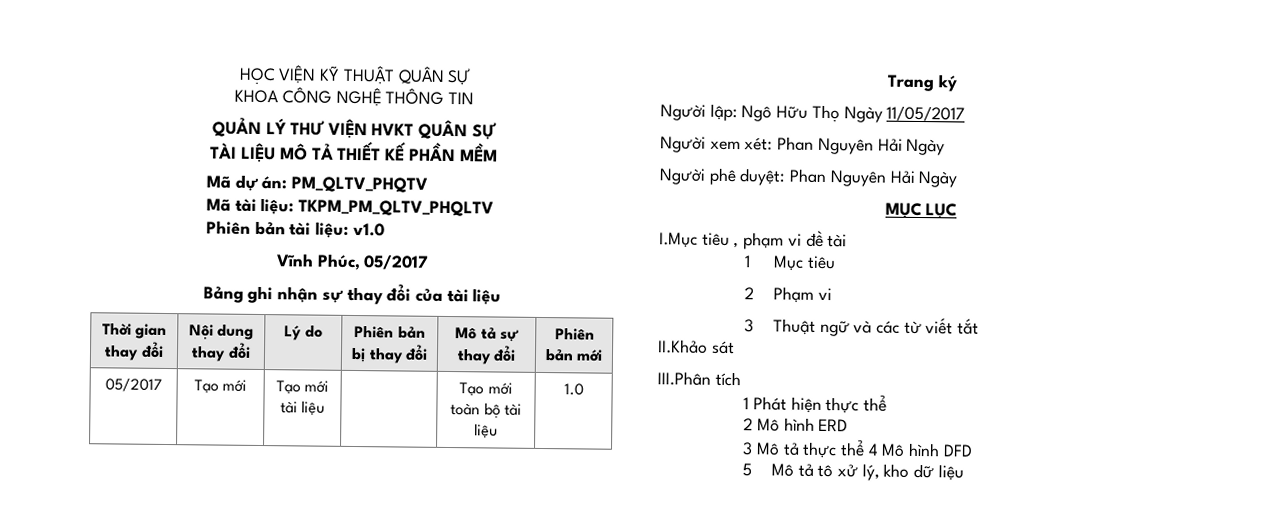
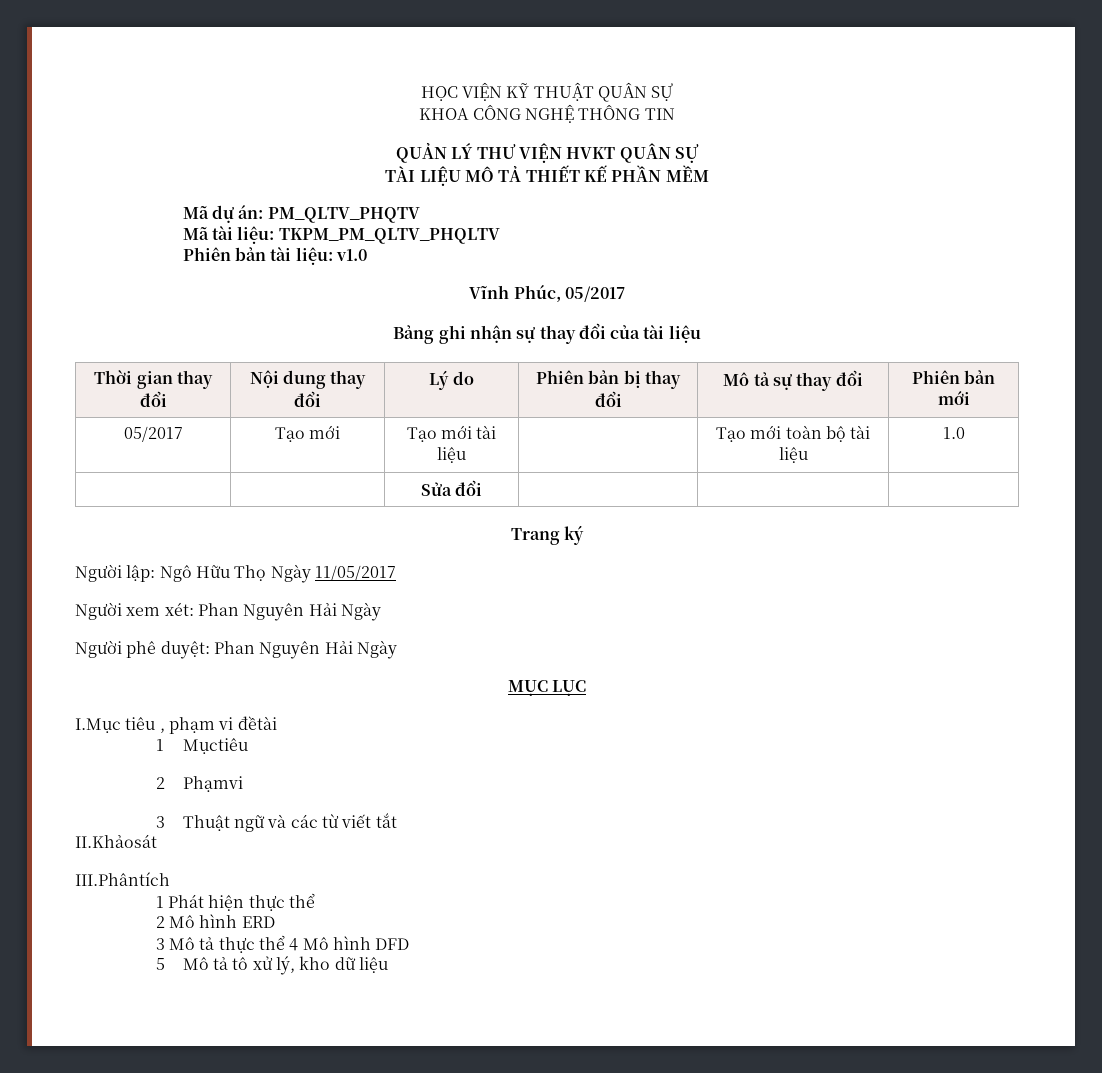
+ | | Sửa đổi | | |
- I.Mục tiêu , phạm vi đề tài
- 1 Mục tiêu
- 2 Phạm vi
+ I.Mục tiêu , phạm vi đềtài
+ 1 Mụctiêu
+ 2 Phạmvi
- II.Khảo sát
- III.Phân tích
+ II.Khảosát
+ III.Phântích

